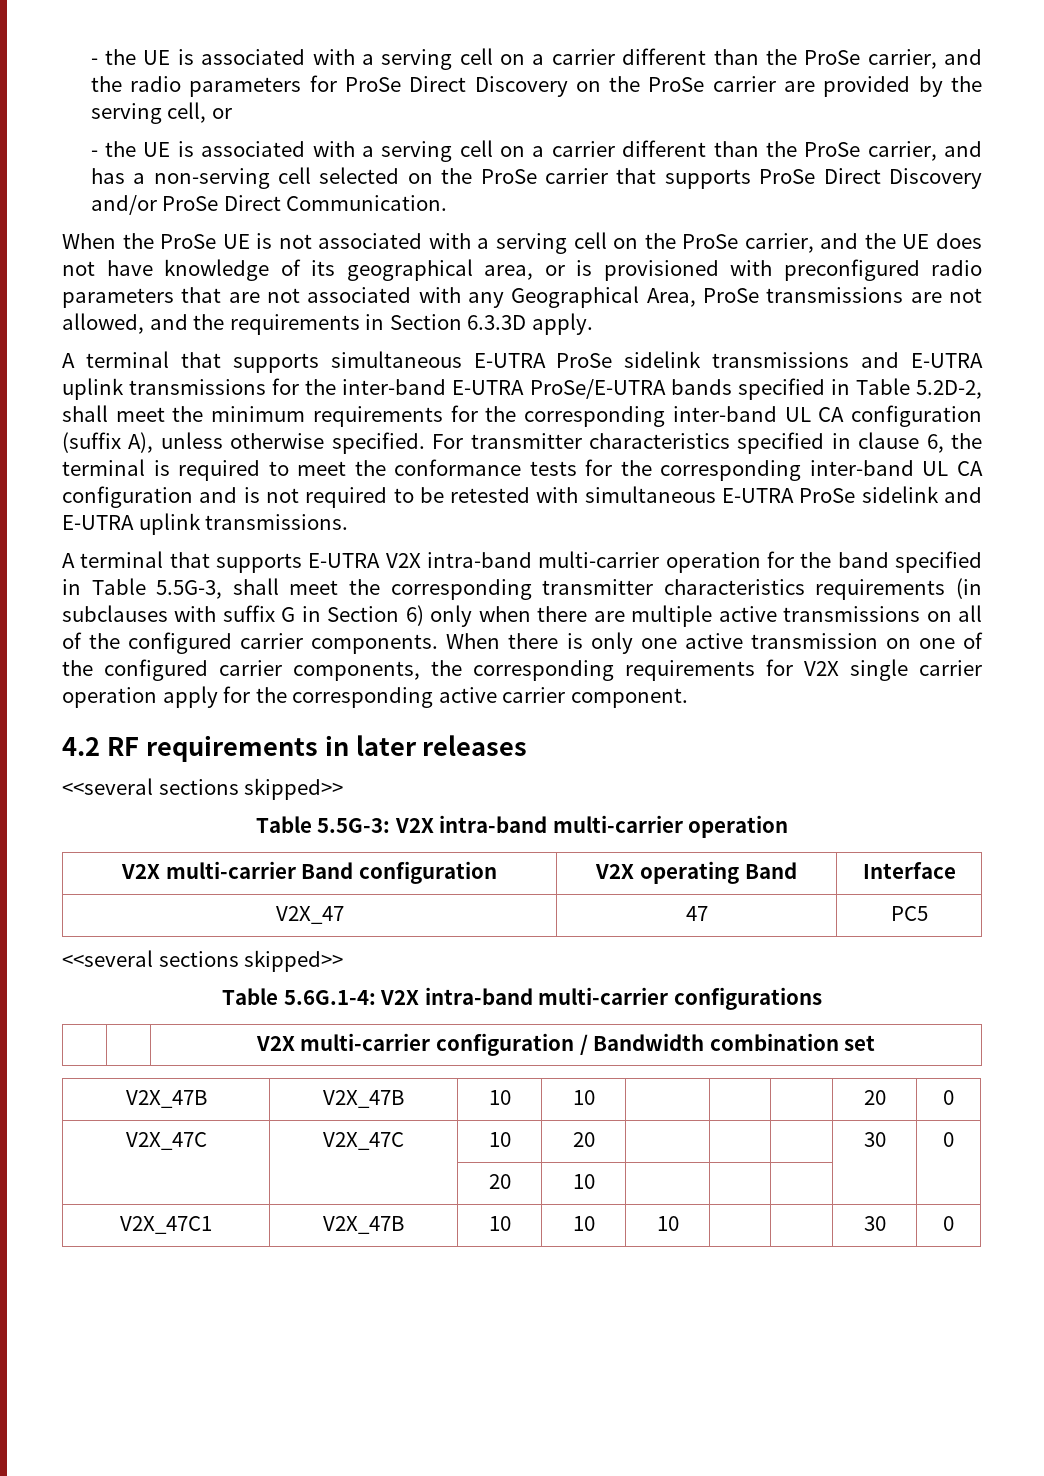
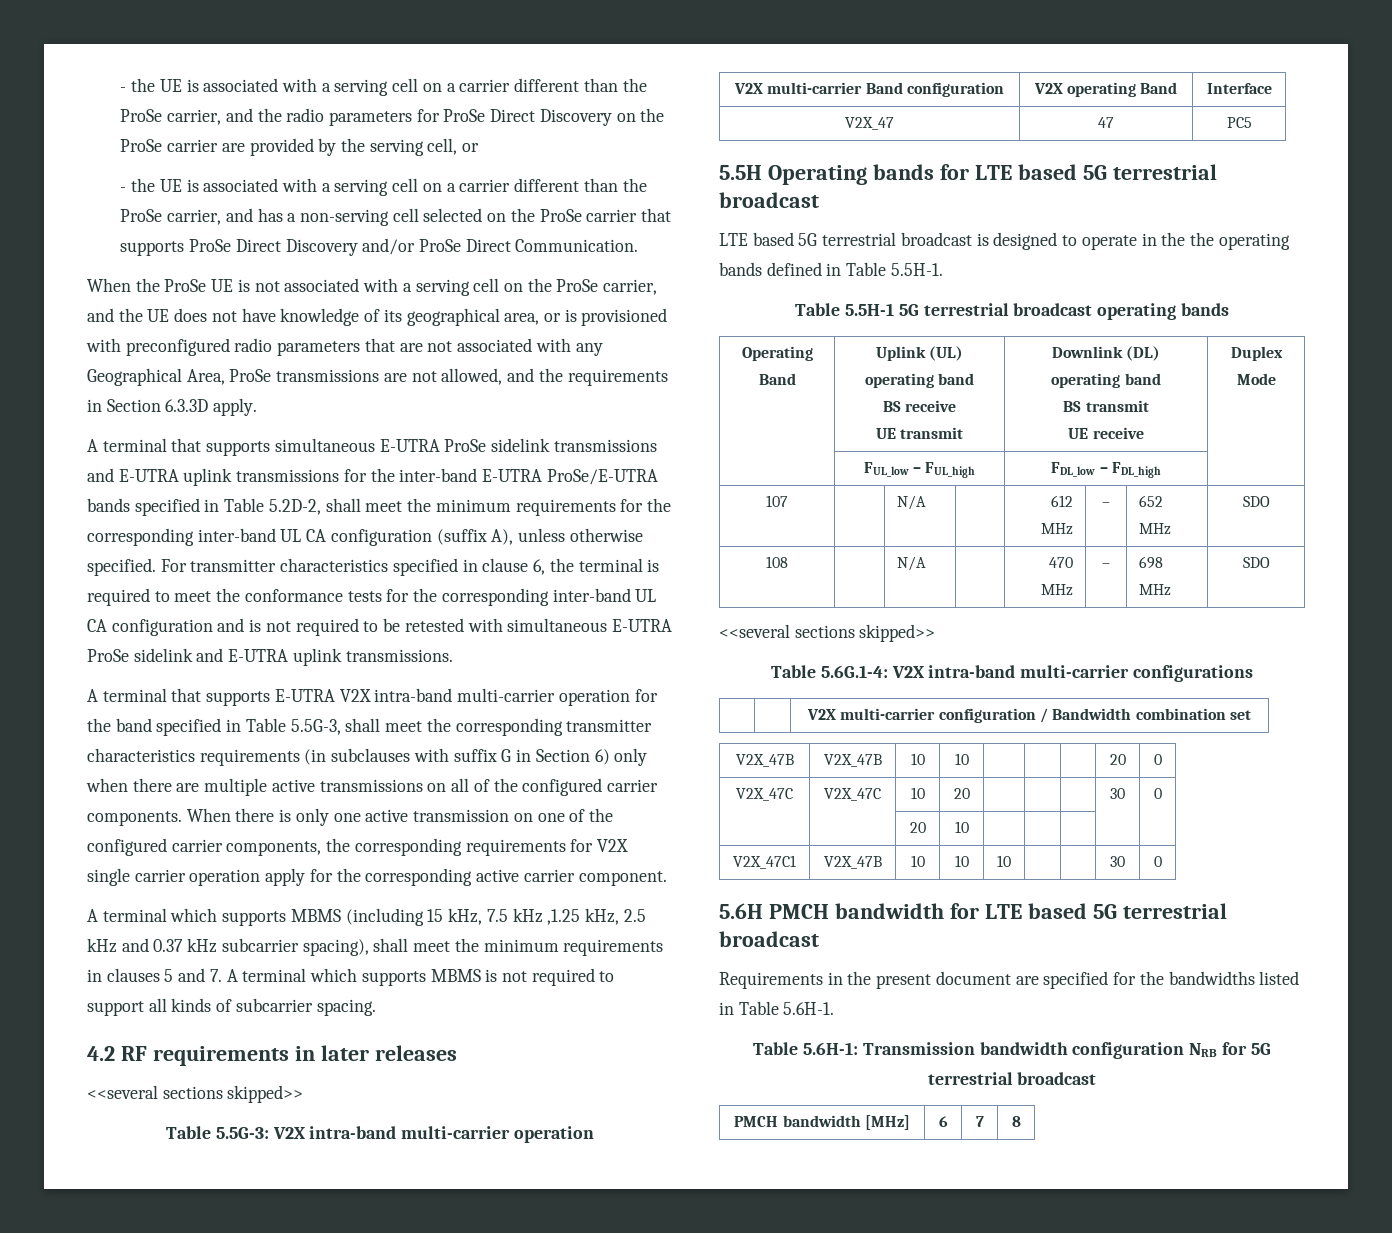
+ A terminal which supports MBMS (including 15 kHz, 7.5 kHz ,1.25 kHz, 2.5 kHz and 0.37 kHz subcarrier spacing), shall meet the minimum requirements in clauses 5 and 7. A terminal which supports MBMS is not required to support all kinds of subcarrier spacing.
+ 5.5H Operating bands for LTE based 5G terrestrial broadcast
+ LTE based 5G terrestrial broadcast is designed to operate in the the operating bands defined in Table 5.5H-1.
+ Table 5.5H-1 5G terrestrial broadcast operating bands
+ Operating Band | Uplink (UL) operating band
+ BS receive
+ UE transmit | Downlink (DL) operating band
+ BS transmit
+ UE receive | Duplex Mode
+ | FUL_low – FUL_high | FDL_low – FDL_high |
+ 107 | | N/A | | 612 MHz | – | 652 MHz | SDO
+ 108 | | N/A | | 470 MHz | – | 698 MHz | SDO
+ 5.6H PMCH bandwidth for LTE based 5G terrestrial broadcast
+ Requirements in the present document are specified for the bandwidths listed in Table 5.6H-1.
+ Table 5.6H-1: Transmission bandwidth configuration NRB for 5G terrestrial broadcast
+ PMCH bandwidth [MHz] | 6 | 7 | 8

